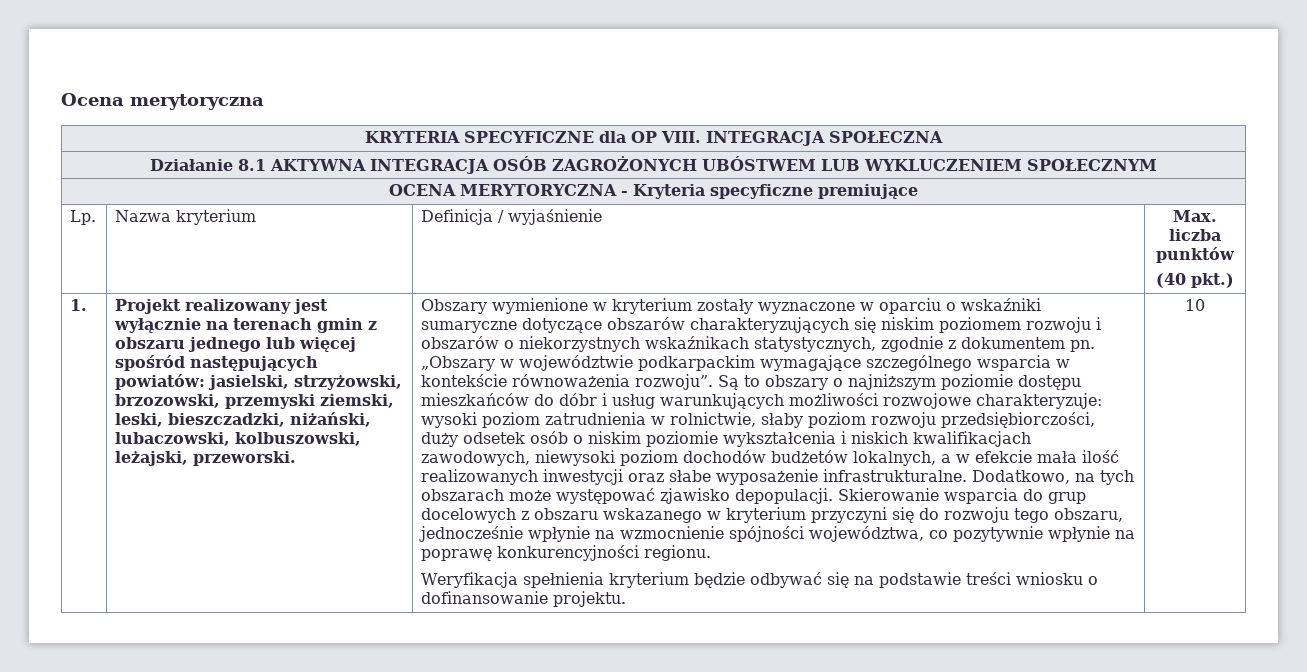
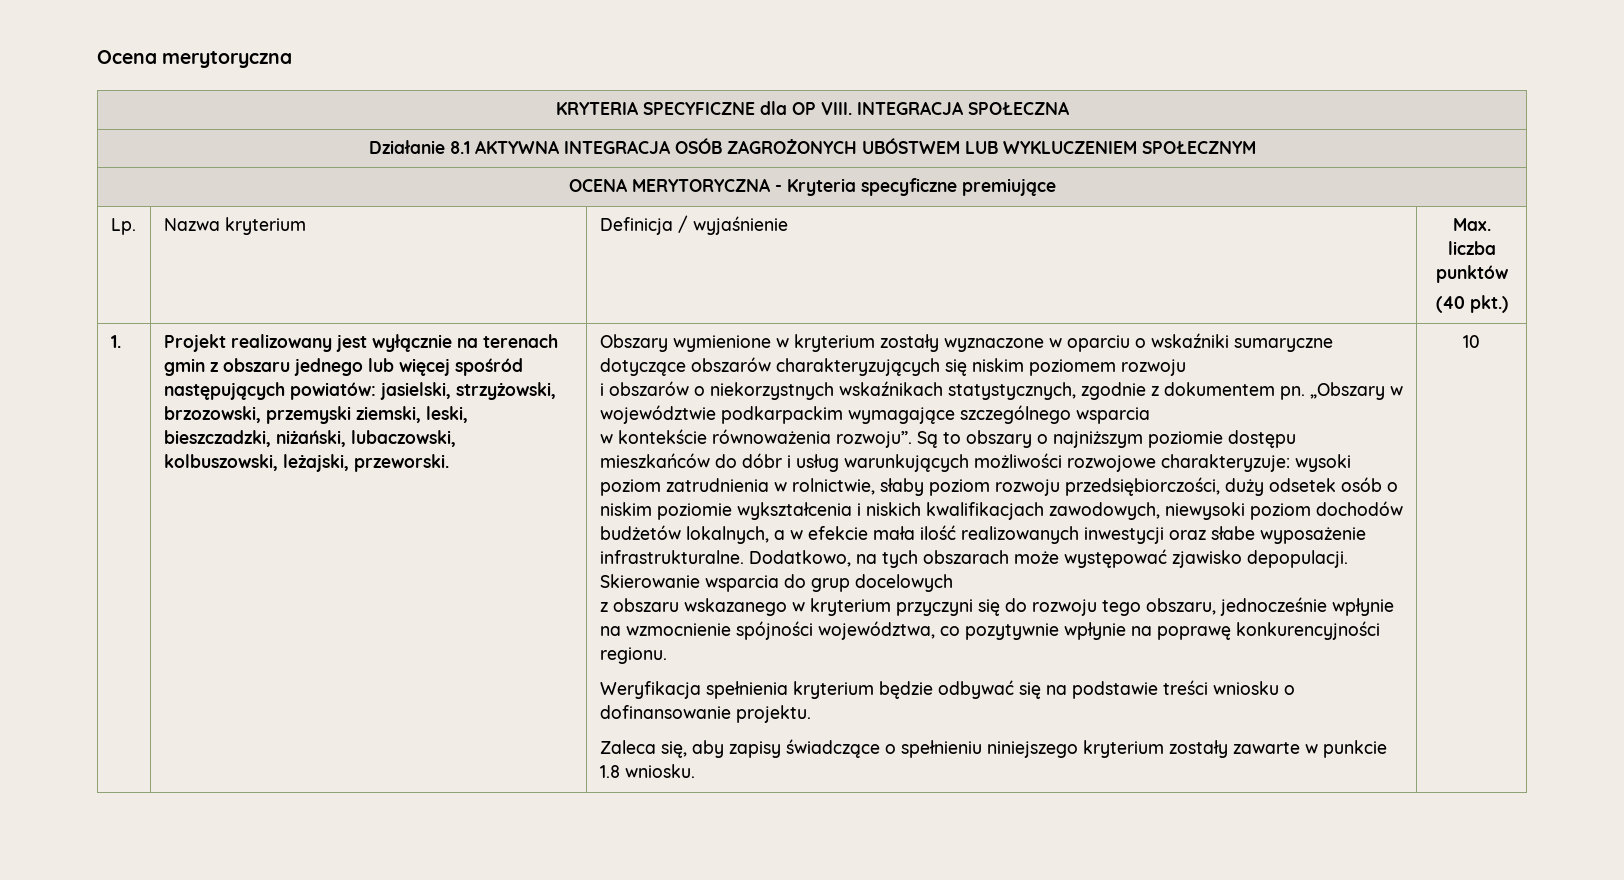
- Obszary wymienione w kryterium zostały wyznaczone w oparciu o wskaźniki sumaryczne dotyczące obszarów charakteryzujących się niskim poziomem rozwoju i obszarów o niekorzystnych wskaźnikach statystycznych, zgodnie z dokumentem pn.
+ Obszary wymienione w kryterium zostały wyznaczone w oparciu o wskaźniki sumaryczne dotyczące obszarów charakteryzujących się niskim poziomem rozwoju
+ i obszarów o niekorzystnych wskaźnikach statystycznych, zgodnie z dokumentem pn.
- „Obszary w województwie podkarpackim wymagające szczególnego wsparcia w kontekście równoważenia rozwoju”.
+ „Obszary w województwie podkarpackim wymagające szczególnego wsparcia
+ w kontekście równoważenia rozwoju”.
- Skierowanie wsparcia do grup docelowych z obszaru wskazanego w kryterium przyczyni się do rozwoju tego obszaru, jednocześnie wpłynie na wzmocnienie spójności województwa, co pozytywnie wpłynie na poprawę konkurencyjności regionu.
+ Skierowanie wsparcia do grup docelowych
+ z obszaru wskazanego w kryterium przyczyni się do rozwoju tego obszaru, jednocześnie wpłynie na wzmocnienie spójności województwa, co pozytywnie wpłynie na poprawę konkurencyjności regionu.
+ Zaleca się, aby zapisy świadczące o spełnieniu niniejszego kryterium zostały zawarte w punkcie 1.8 wniosku.

